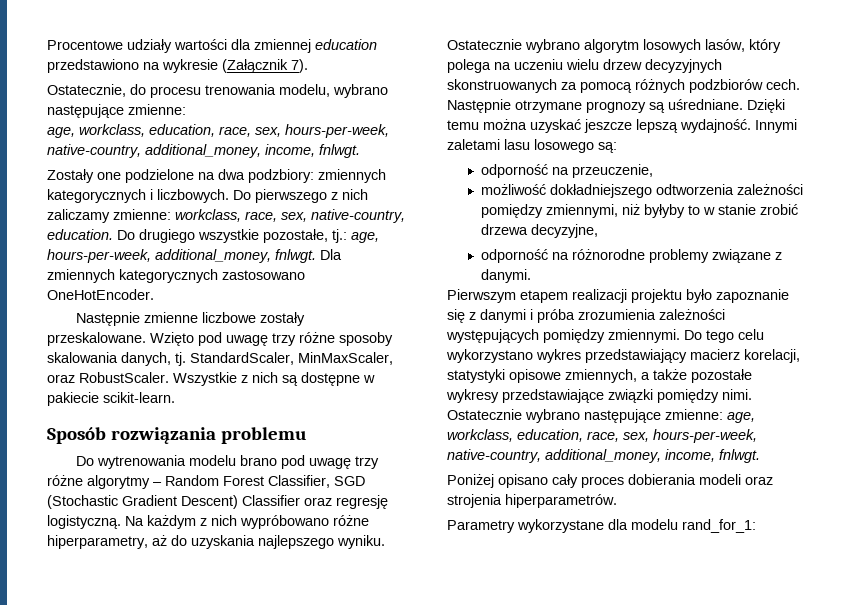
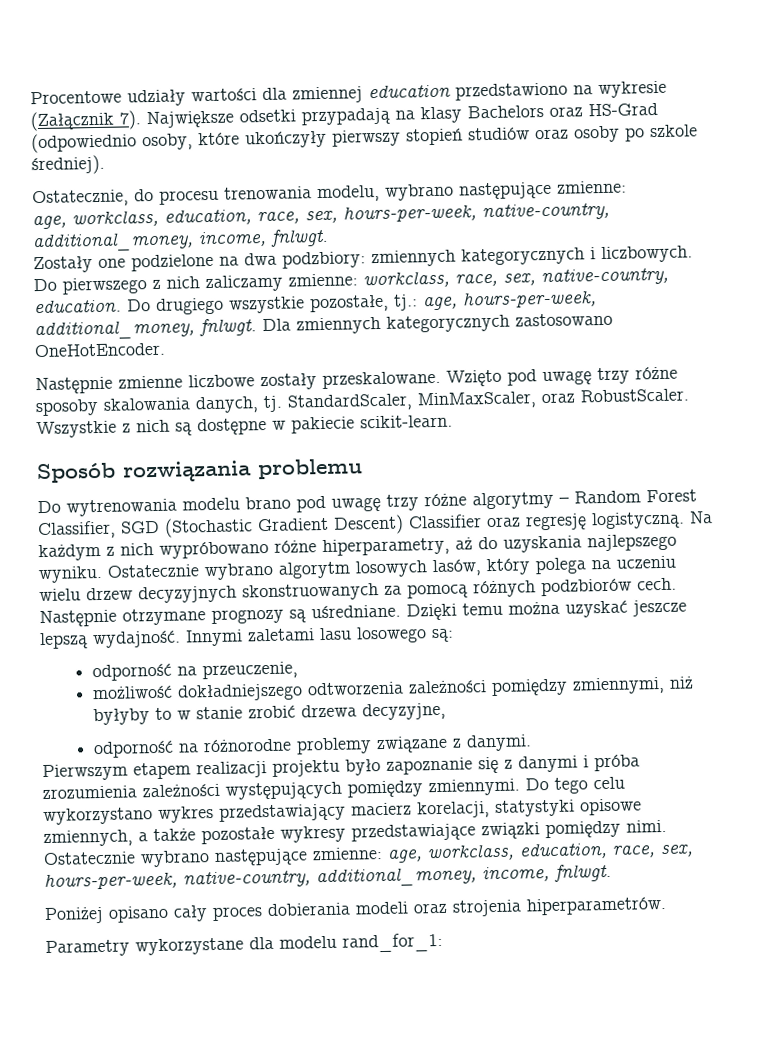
+ Największe odsetki przypadają na klasy Bachelors oraz HS-Grad (odpowiednio osoby, które ukończyły pierwszy stopień studiów oraz osoby po szkole średniej).

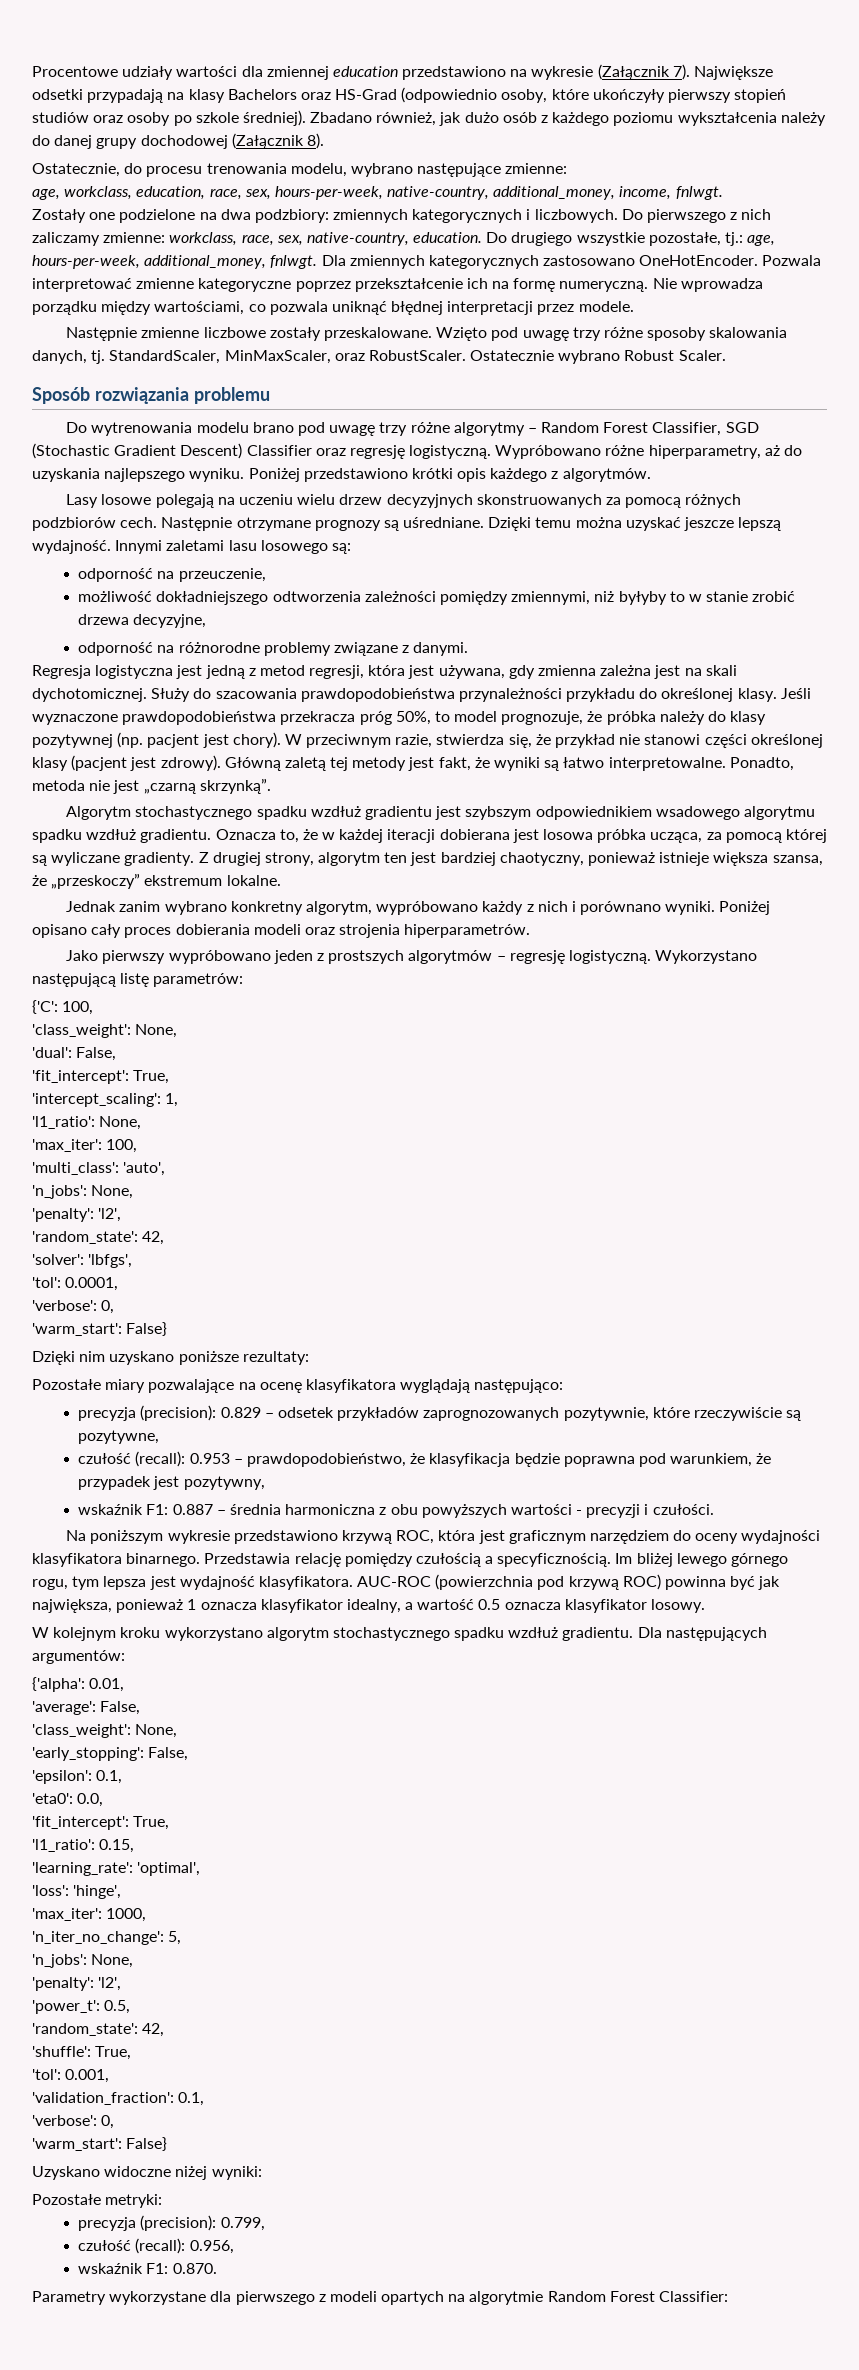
+ Zbadano również, jak dużo osób z każdego poziomu wykształcenia należy do danej grupy dochodowej (Załącznik 8).
+ Pozwala interpretować zmienne kategoryczne poprzez przekształcenie ich na formę numeryczną. Nie wprowadza porządku między wartościami, co pozwala uniknąć błędnej interpretacji przez modele.
- Wszystkie z nich są dostępne w pakiecie scikit-learn.
+ Ostatecznie wybrano Robust Scaler.
- Na każdym z nich wypróbowano różne hiperparametry, aż do uzyskania najlepszego wyniku.
+ Wypróbowano różne hiperparametry, aż do uzyskania najlepszego wyniku.
- Ostatecznie wybrano algorytm losowych lasów, który polega na uczeniu wielu drzew decyzyjnych skonstruowanych za pomocą różnych podzbiorów cech.
+ Poniżej przedstawiono krótki opis każdego z algorytmów.
+ Lasy losowe polegają na uczeniu wielu drzew decyzyjnych skonstruowanych za pomocą różnych podzbiorów cech.
- Pierwszym etapem realizacji projektu było zapoznanie się z danymi i próba zrozumienia zależności występujących pomiędzy zmiennymi. Do tego celu wykorzystano wykres przedstawiający macierz korelacji, statystyki opisowe zmiennych, a także pozostałe wykresy przedstawiające związki pomiędzy nimi. Ostatecznie wybrano następujące zmienne: age, workclass, education, race, sex, hours-per-week, native-country, additional_money, income, fnlwgt.
- Poniżej opisano cały proces dobierania modeli oraz strojenia hiperparametrów.
+ Regresja logistyczna jest jedną z metod regresji, która jest używana, gdy zmienna zależna jest na skali dychotomicznej. Służy do szacowania prawdopodobieństwa przynależności przykładu do określonej klasy. Jeśli wyznaczone prawdopodobieństwa przekracza próg 50%, to model prognozuje, że próbka należy do klasy pozytywnej (np. pacjent jest chory). W przeciwnym razie, stwierdza się, że przykład nie stanowi części określonej klasy (pacjent jest zdrowy). Główną zaletą tej metody jest fakt, że wyniki są łatwo interpretowalne. Ponadto, metoda nie jest „czarną skrzynką”.
+ Algorytm stochastycznego spadku wzdłuż gradientu jest szybszym odpowiednikiem wsadowego algorytmu spadku wzdłuż gradientu. Oznacza to, że w każdej iteracji dobierana jest losowa próbka ucząca, za pomocą której są wyliczane gradienty. Z drugiej strony, algorytm ten jest bardziej chaotyczny, ponieważ istnieje większa szansa, że „przeskoczy” ekstremum lokalne.
+ Jednak zanim wybrano konkretny algorytm, wypróbowano każdy z nich i porównano wyniki. Poniżej opisano cały proces dobierania modeli oraz strojenia hiperparametrów.
- Parametry wykorzystane dla modelu rand_for_1:
+ Jako pierwszy wypróbowano jeden z prostszych algorytmów – regresję logistyczną. Wykorzystano następującą listę parametrów:
+ {'C': 100,
+ 'class_weight': None,
+ 'dual': False,
+ 'fit_intercept': True,
+ 'intercept_scaling': 1,
+ 'l1_ratio': None,
+ 'max_iter': 100,
+ 'multi_class': 'auto',
+ 'n_jobs': None,
+ 'penalty': 'l2',
+ 'random_state': 42,
+ 'solver': 'lbfgs',
+ 'tol': 0.0001,
+ 'verbose': 0,
+ 'warm_start': False}
+ Dzięki nim uzyskano poniższe rezultaty:
+ Pozostałe miary pozwalające na ocenę klasyfikatora wyglądają następująco:
+ precyzja (precision): 0.829 – odsetek przykładów zaprognozowanych pozytywnie, które rzeczywiście są pozytywne,
+ czułość (recall): 0.953 – prawdopodobieństwo, że klasyfikacja będzie poprawna pod warunkiem, że przypadek jest pozytywny,
+ wskaźnik F1: 0.887 – średnia harmoniczna z obu powyższych wartości - precyzji i czułości.
+ Na poniższym wykresie przedstawiono krzywą ROC, która jest graficznym narzędziem do oceny wydajności klasyfikatora binarnego. Przedstawia relację pomiędzy czułością a specyficznością. Im bliżej lewego górnego rogu, tym lepsza jest wydajność klasyfikatora. AUC-ROC (powierzchnia pod krzywą ROC) powinna być jak największa, ponieważ 1 oznacza klasyfikator idealny, a wartość 0.5 oznacza klasyfikator losowy.
+ W kolejnym kroku wykorzystano algorytm stochastycznego spadku wzdłuż gradientu. Dla następujących argumentów:
+ {'alpha': 0.01,
+ 'average': False,
+ 'class_weight': None,
+ 'early_stopping': False,
+ 'epsilon': 0.1,
+ 'eta0': 0.0,
+ 'fit_intercept': True,
+ 'l1_ratio': 0.15,
+ 'learning_rate': 'optimal',
+ 'loss': 'hinge',
+ 'max_iter': 1000,
+ 'n_iter_no_change': 5,
+ 'n_jobs': None,
+ 'penalty': 'l2',
+ 'power_t': 0.5,
+ 'random_state': 42,
+ 'shuffle': True,
+ 'tol': 0.001,
+ 'validation_fraction': 0.1,
+ 'verbose': 0,
+ 'warm_start': False}
+ Uzyskano widoczne niżej wyniki:
+ Pozostałe metryki:
+ precyzja (precision): 0.799,
+ czułość (recall): 0.956,
+ wskaźnik F1: 0.870.
+ Parametry wykorzystane dla pierwszego z modeli opartych na algorytmie Random Forest Classifier:

